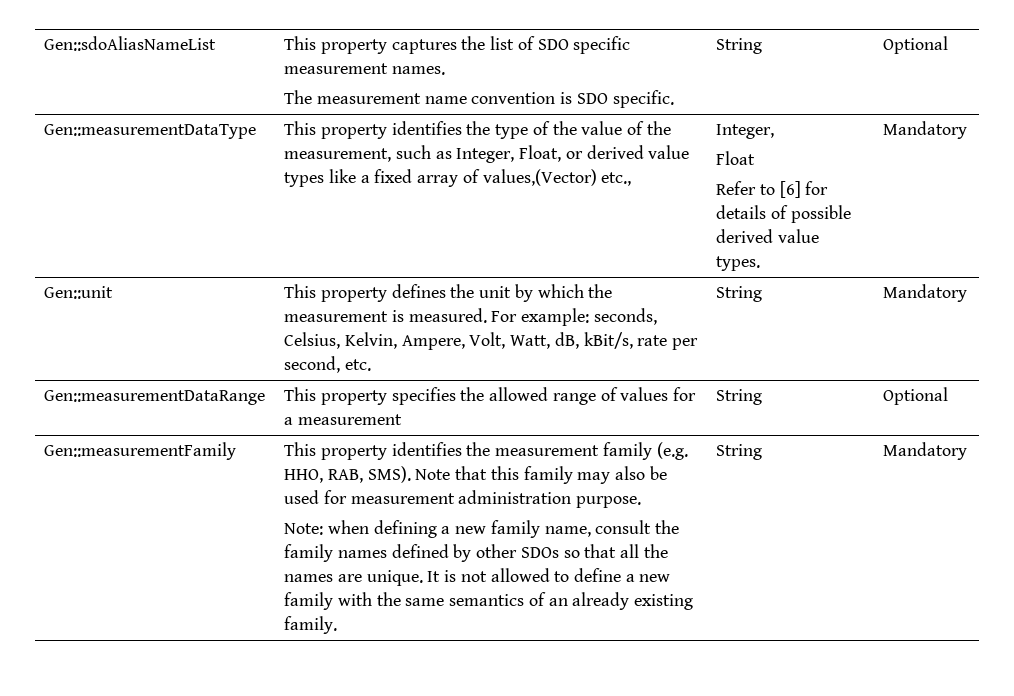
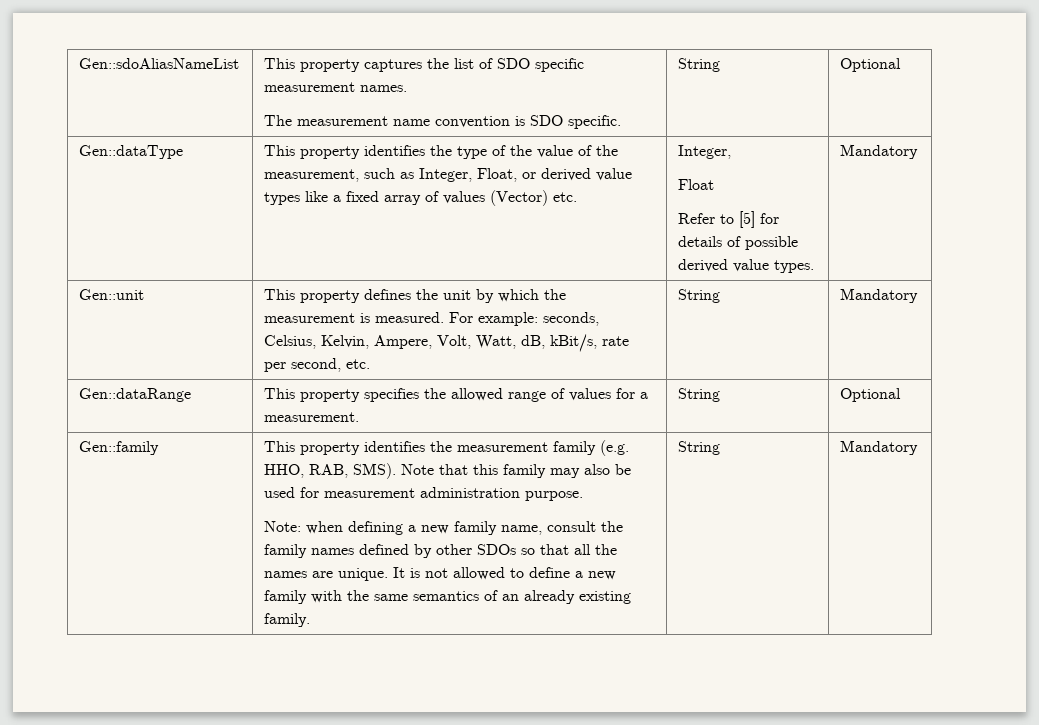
- Gen::measurementDataType
+ Gen::dataType
- This property identifies the type of the value of the measurement, such as Integer, Float, or derived value types like a fixed array of values,(Vector) etc.,
+ This property identifies the type of the value of the measurement, such as Integer, Float, or derived value types like a fixed array of values (Vector) etc.
- Refer to [6] for details of possible derived value types.
+ Refer to [5] for details of possible derived value types.
- Gen::measurementDataRange | This property specifies the allowed range of values for a measurement | String | Optional
- Gen::measurementFamily
+ Gen::dataRange | This property specifies the allowed range of values for a measurement. | String | Optional
+ Gen::family

